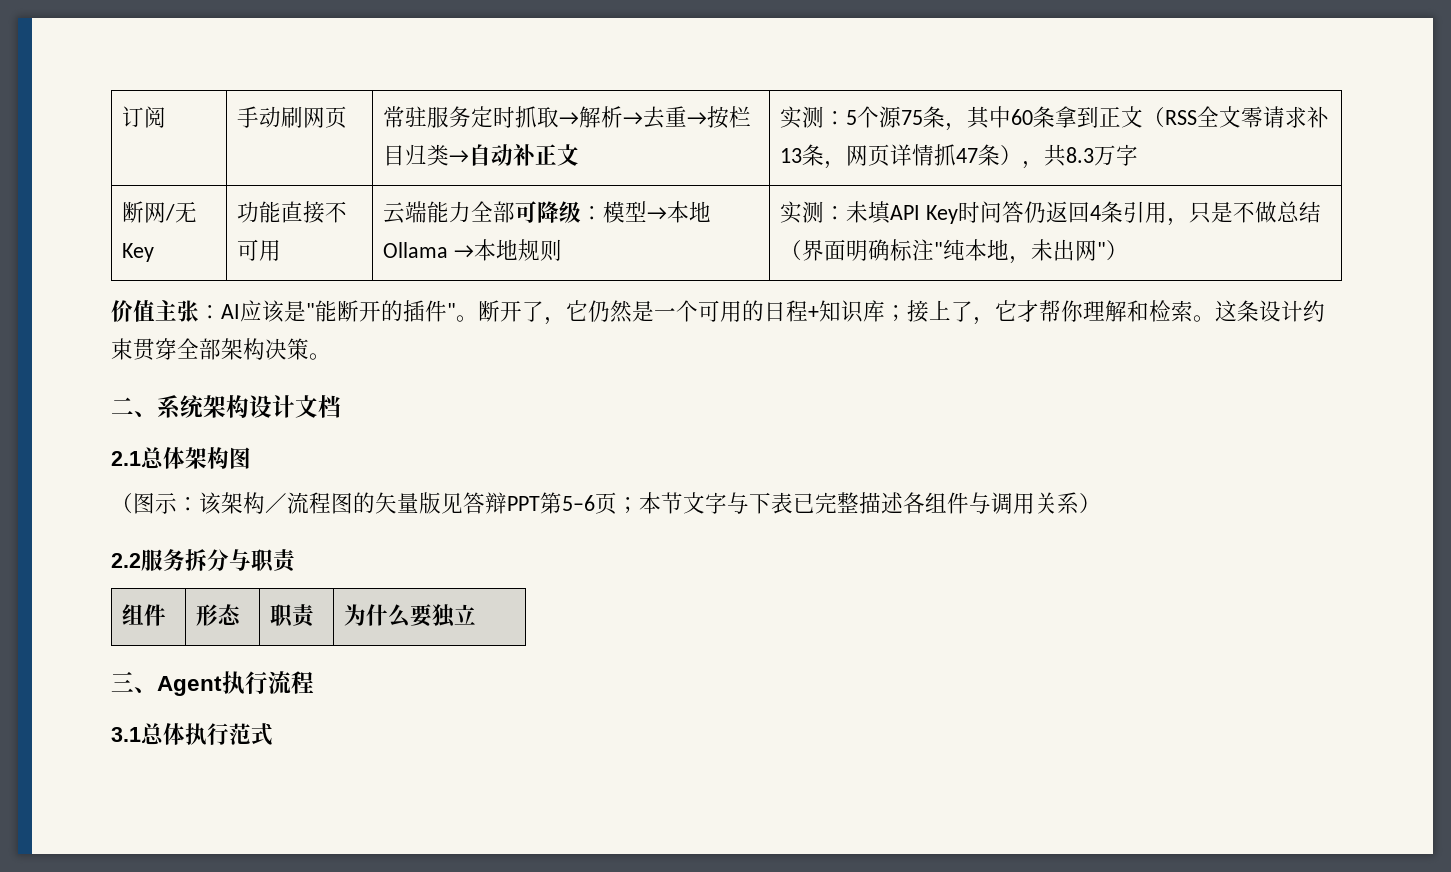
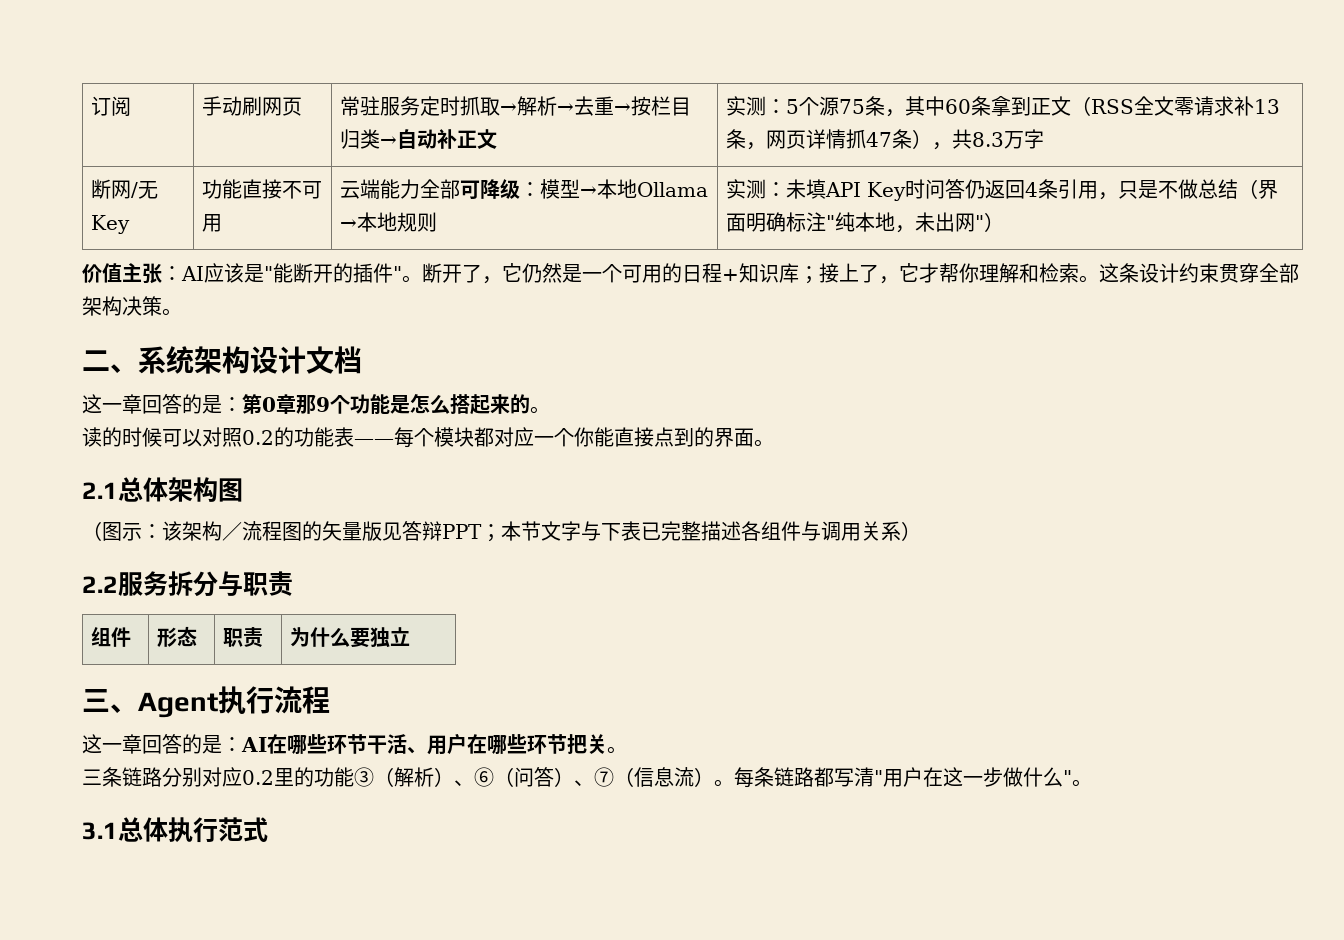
+ 这一章回答的是：第0章那9个功能是怎么搭起来的。
+ 读的时候可以对照0.2的功能表——每个模块都对应一个你能直接点到的界面。
- （图示：该架构／流程图的矢量版见答辩PPT第5–6页；本节文字与下表已完整描述各组件与调用关系）
+ （图示：该架构／流程图的矢量版见答辩PPT；本节文字与下表已完整描述各组件与调用关系）
+ 这一章回答的是：AI在哪些环节干活、用户在哪些环节把关。
+ 三条链路分别对应0.2里的功能③（解析）、⑥（问答）、⑦（信息流）。每条链路都写清"用户在这一步做什么"。

